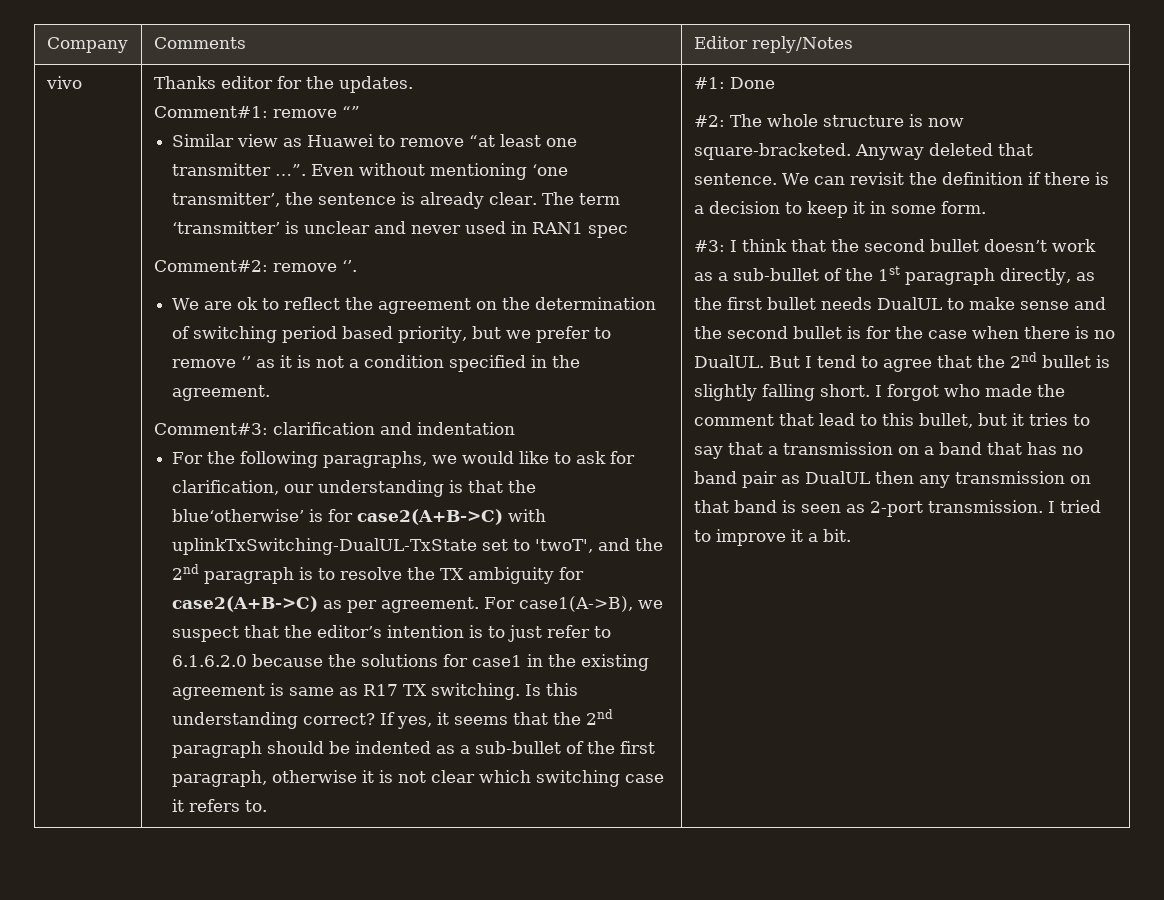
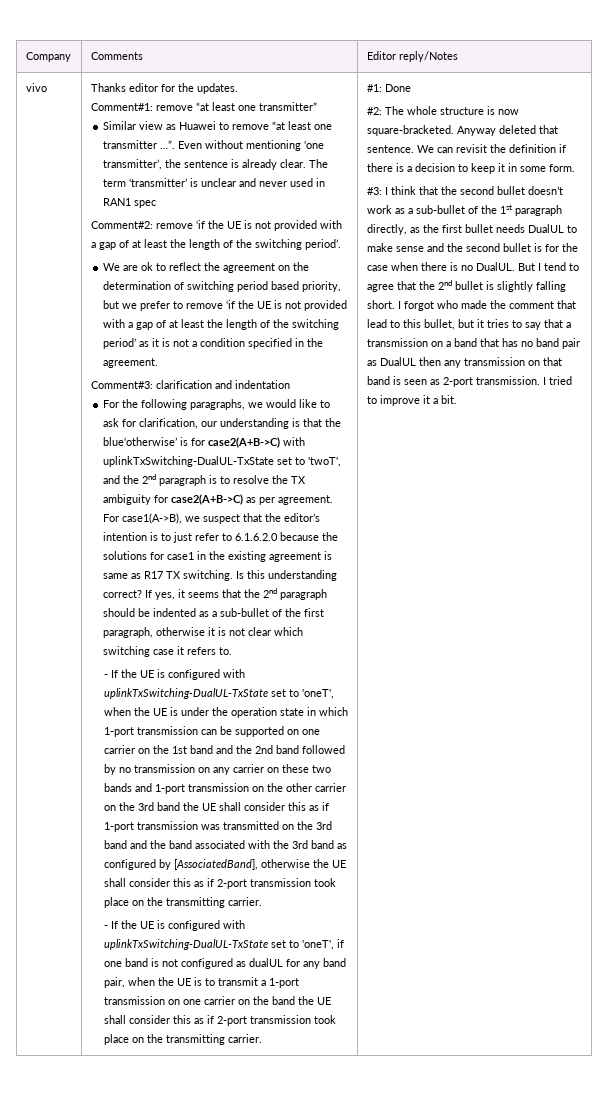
- Comment#1: remove “”
+ Comment#1: remove “at least one transmitter”
- Comment#2: remove ‘’.
+ Comment#2: remove ‘if the UE is not provided with a gap of at least the length of the switching period’.
- We are ok to reflect the agreement on the determination of switching period based priority, but we prefer to remove ‘’ as it is not a condition specified in the agreement.
+ We are ok to reflect the agreement on the determination of switching period based priority, but we prefer to remove ‘if the UE is not provided with a gap of at least the length of the switching period’ as it is not a condition specified in the agreement.
+ - If the UE is configured with uplinkTxSwitching-DualUL-TxState set to 'oneT', when the UE is under the operation state in which 1-port transmission can be supported on one carrier on the 1st band and the 2nd band followed by no transmission on any carrier on these two bands and 1-port transmission on the other carrier on the 3rd band the UE shall consider this as if 1-port transmission was transmitted on the 3rd band and the band associated with the 3rd band as configured by [AssociatedBand], otherwise the UE shall consider this as if 2-port transmission took place on the transmitting carrier.
+ - If the UE is configured with uplinkTxSwitching-DualUL-TxState set to 'oneT', if one band is not configured as dualUL for any band pair, when the UE is to transmit a 1-port transmission on one carrier on the band the UE shall consider this as if 2-port transmission took place on the transmitting carrier.

